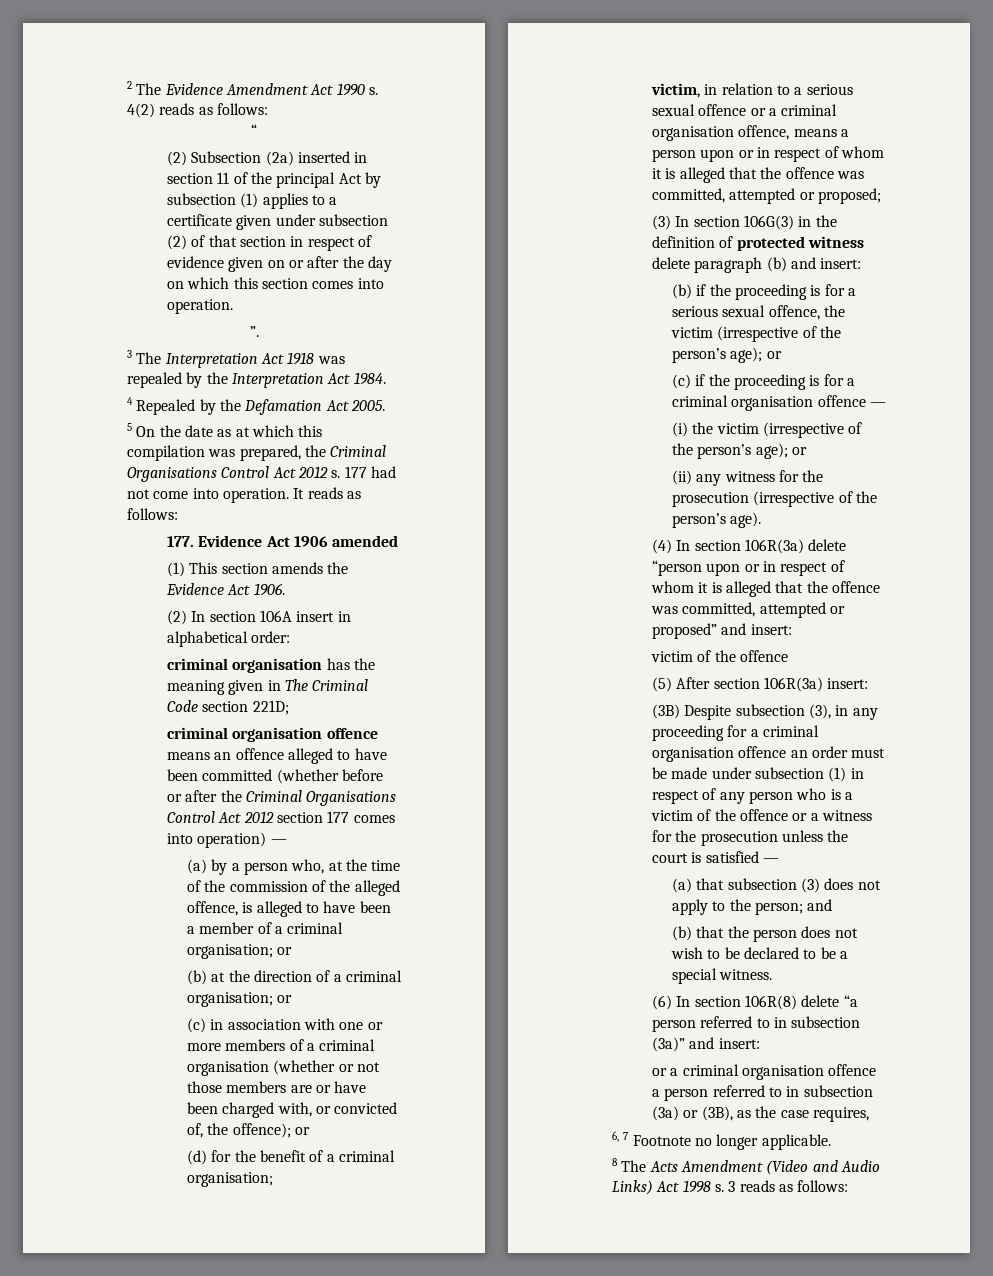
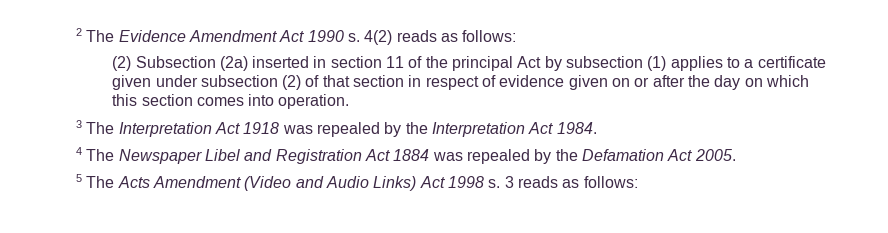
- “
- ”.
- 4 Repealed by the Defamation Act 2005.
+ 4 The Newspaper Libel and Registration Act 1884 was repealed by the Defamation Act 2005.
- 5 On the date as at which this compilation was prepared, the Criminal Organisations Control Act 2012 s. 177 had not come into operation. It reads as follows:
- 177. Evidence Act 1906 amended
- (1) This section amends the Evidence Act 1906.
- (2) In section 106A insert in alphabetical order:
- criminal organisation has the meaning given in The Criminal Code section 221D;
- criminal organisation offence means an offence alleged to have been committed (whether before or after the Criminal Organisations Control Act 2012 section 177 comes into operation) —
- (a) by a person who, at the time of the commission of the alleged offence, is alleged to have been a member of a criminal organisation; or
- (b) at the direction of a criminal organisation; or
- (c) in association with one or more members of a criminal organisation (whether or not those members are or have been charged with, or convicted of, the offence); or
- (d) for the benefit of a criminal organisation;
- victim, in relation to a serious sexual offence or a criminal organisation offence, means a person upon or in respect of whom it is alleged that the offence was committed, attempted or proposed;
- (3) In section 106G(3) in the definition of protected witness delete paragraph (b) and insert:
- (b) if the proceeding is for a serious sexual offence, the victim (irrespective of the person’s age); or
- (c) if the proceeding is for a criminal organisation offence —
- (i) the victim (irrespective of the person’s age); or
- (ii) any witness for the prosecution (irrespective of the person’s age).
- (4) In section 106R(3a) delete “person upon or in respect of whom it is alleged that the offence was committed, attempted or proposed” and insert:
- victim of the offence
- (5) After section 106R(3a) insert:
- (3B) Despite subsection (3), in any proceeding for a criminal organisation offence an order must be made under subsection (1) in respect of any person who is a victim of the offence or a witness for the prosecution unless the court is satisfied —
- (a) that subsection (3) does not apply to the person; and
- (b) that the person does not wish to be declared to be a special witness.
- (6) In section 106R(8) delete “a person referred to in subsection (3a)” and insert:
- or a criminal organisation offence a person referred to in subsection (3a) or (3B), as the case requires,
- 6, 7 Footnote no longer applicable.
- 8 The Acts Amendment (Video and Audio Links) Act 1998 s.
+ 5 The Acts Amendment (Video and Audio Links) Act 1998 s.

